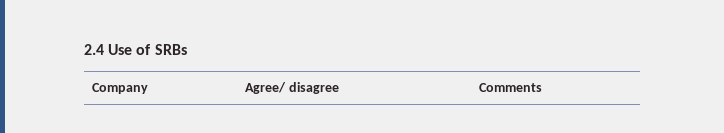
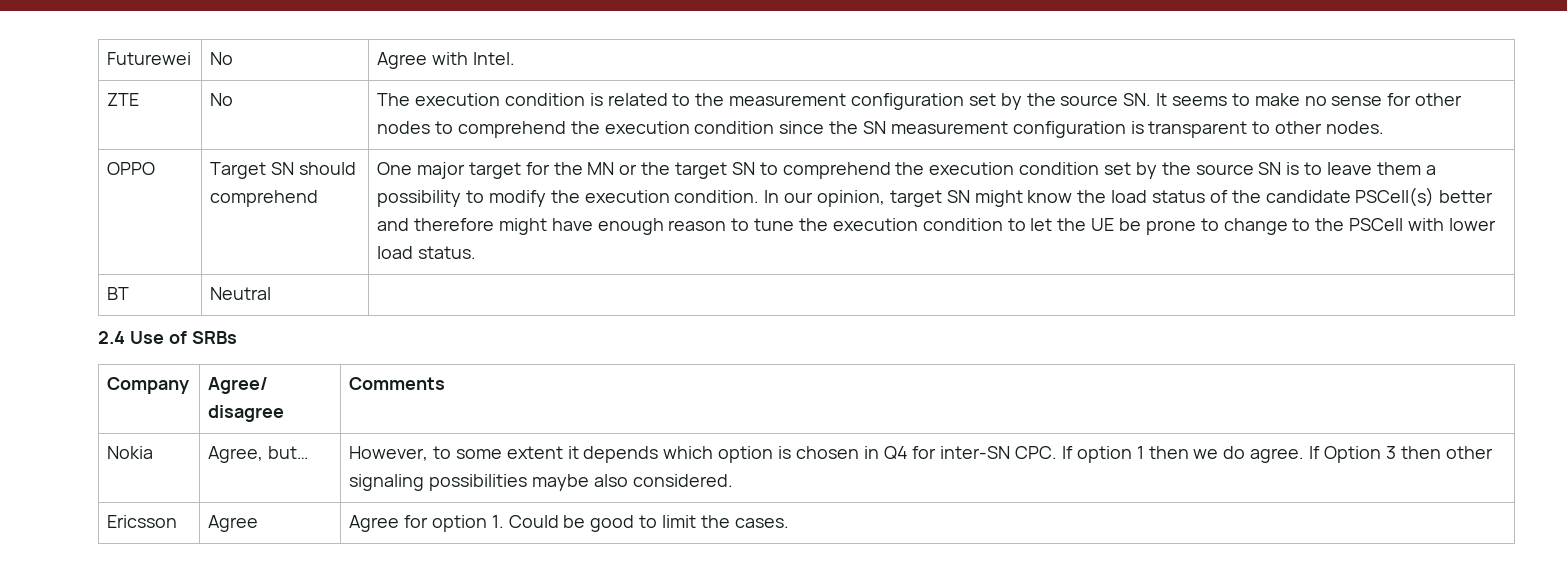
+ Futurewei | No | Agree with Intel.
+ ZTE | No | The execution condition is related to the measurement configuration set by the source SN. It seems to make no sense for other nodes to comprehend the execution condition since the SN measurement configuration is transparent to other nodes.
+ OPPO | Target SN should comprehend | One major target for the MN or the target SN to comprehend the execution condition set by the source SN is to leave them a possibility to modify the execution condition. In our opinion, target SN might know the load status of the candidate PSCell(s) better and therefore might have enough reason to tune the execution condition to let the UE be prone to change to the PSCell with lower load status.
+ BT | Neutral |
+ Nokia | Agree, but… | However, to some extent it depends which option is chosen in Q4 for inter-SN CPC. If option 1 then we do agree. If Option 3 then other signaling possibilities maybe also considered.
+ Ericsson | Agree | Agree for option 1. Could be good to limit the cases.

